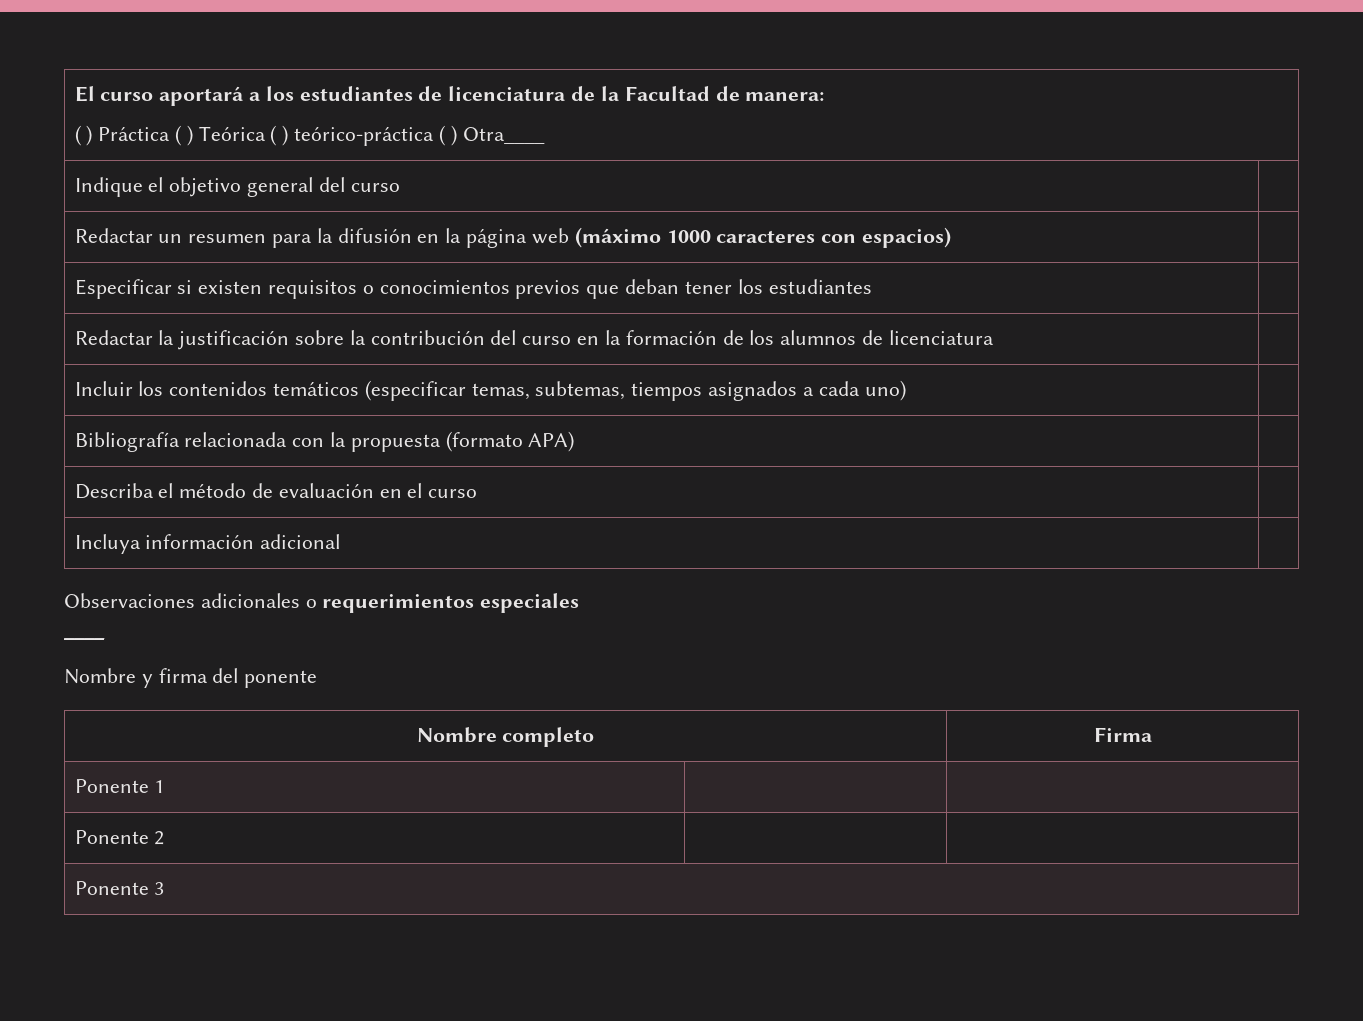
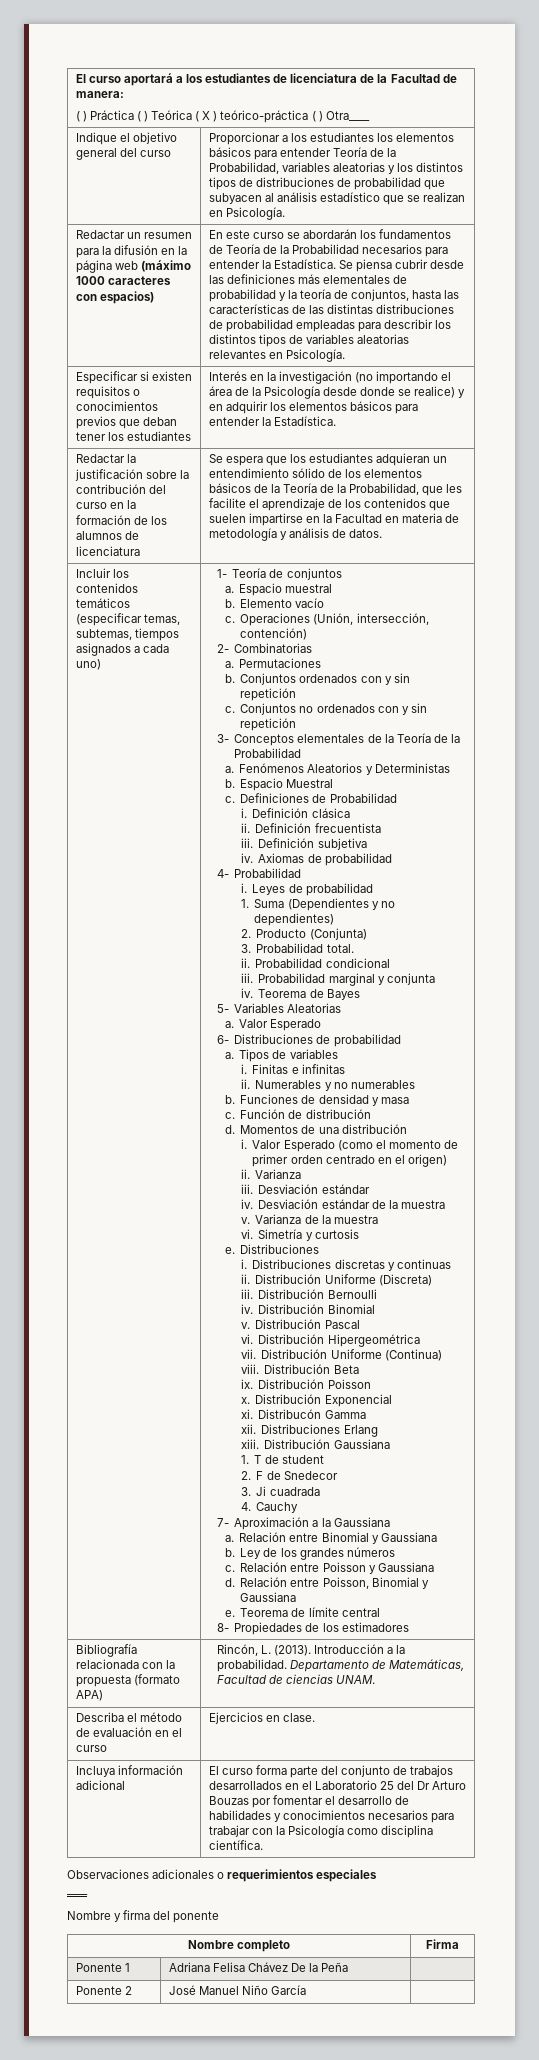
  El curso aportará a los estudiantes de licenciatura de la Facultad de manera:
- ( ) Práctica ( ) Teórica ( ) teórico-práctica ( ) Otra____
+ ( ) Práctica ( ) Teórica ( X ) teórico-práctica ( ) Otra____
- Indique el objetivo general del curso |
+ Indique el objetivo general del curso | Proporcionar a los estudiantes los elementos básicos para entender Teoría de la Probabilidad, variables aleatorias y los distintos tipos de distribuciones de probabilidad que subyacen al análisis estadístico que se realizan en Psicología.
+ En este curso se abordarán los fundamentos de Teoría de la Probabilidad necesarios para entender la Estadística. Se piensa cubrir desde las definiciones más elementales de probabilidad y la teoría de conjuntos, hasta las características de las distintas distribuciones de probabilidad empleadas para describir los distintos tipos de variables aleatorias relevantes en Psicología.
- Especificar si existen requisitos o conocimientos previos que deban tener los estudiantes |
+ Especificar si existen requisitos o conocimientos previos que deban tener los estudiantes | Interés en la investigación (no importando el área de la Psicología desde donde se realice) y en adquirir los elementos básicos para entender la Estadística.
+ Se espera que los estudiantes adquieran un entendimiento sólido de los elementos básicos de la Teoría de la Probabilidad, que les facilite el aprendizaje de los contenidos que suelen impartirse en la Facultad en materia de metodología y análisis de datos.
+ 1- Teoría de conjuntos
+ a. Espacio muestral
+ b. Elemento vacío
+ c. Operaciones (Unión, intersección, contención)
+ 2- Combinatorias
+ a. Permutaciones
+ b. Conjuntos ordenados con y sin repetición
+ c. Conjuntos no ordenados con y sin repetición
+ 3- Conceptos elementales de la Teoría de la Probabilidad
+ a. Fenómenos Aleatorios y Deterministas
+ b. Espacio Muestral
+ c. Definiciones de Probabilidad
+ i. Definición clásica
+ ii. Definición frecuentista
+ iii. Definición subjetiva
+ iv. Axiomas de probabilidad
+ 4- Probabilidad
+ i. Leyes de probabilidad
+ 1. Suma (Dependientes y no dependientes)
+ 2. Producto (Conjunta)
+ 3. Probabilidad total.
+ ii. Probabilidad condicional
+ iii. Probabilidad marginal y conjunta
+ iv. Teorema de Bayes
+ 5- Variables Aleatorias
+ a. Valor Esperado
+ 6- Distribuciones de probabilidad
+ a. Tipos de variables
+ i. Finitas e infinitas
+ ii. Numerables y no numerables
+ b. Funciones de densidad y masa
+ c. Función de distribución
+ d. Momentos de una distribución
+ i. Valor Esperado (como el momento de primer orden centrado en el origen)
+ ii. Varianza
+ iii. Desviación estándar
+ iv. Desviación estándar de la muestra
+ v. Varianza de la muestra
+ vi. Simetría y curtosis
+ e. Distribuciones
+ i. Distribuciones discretas y continuas
+ ii. Distribución Uniforme (Discreta)
+ iii. Distribución Bernoulli
+ iv. Distribución Binomial
+ v. Distribución Pascal
+ vi. Distribución Hipergeométrica
+ vii. Distribución Uniforme (Continua)
+ viii. Distribución Beta
+ ix. Distribución Poisson
+ x. Distribución Exponencial
+ xi. Distribucón Gamma
+ xii. Distribuciones Erlang
+ xiii. Distribución Gaussiana
+ 1. T de student
+ 2. F de Snedecor
+ 3. Ji cuadrada
+ 4. Cauchy
+ 7- Aproximación a la Gaussiana
+ a. Relación entre Binomial y Gaussiana
+ b. Ley de los grandes números
+ c. Relación entre Poisson y Gaussiana
+ d. Relación entre Poisson, Binomial y Gaussiana
+ e. Teorema de límite central
+ 8- Propiedades de los estimadores
- Bibliografía relacionada con la propuesta (formato APA) |
+ Bibliografía relacionada con la propuesta (formato APA) | Rincón, L. (2013). Introducción a la probabilidad. Departamento de Matemáticas, Facultad de ciencias UNAM.
- Describa el método de evaluación en el curso |
+ Describa el método de evaluación en el curso | Ejercicios en clase.
- Incluya información adicional |
+ Incluya información adicional | El curso forma parte del conjunto de trabajos desarrollados en el Laboratorio 25 del Dr Arturo Bouzas por fomentar el desarrollo de habilidades y conocimientos necesarios para trabajar con la Psicología como disciplina científica.
- Ponente 1 | |
- Ponente 2 | |
- Ponente 3
+ Ponente 1 | Adriana Felisa Chávez De la Peña |
+ Ponente 2 | José Manuel Niño García |

